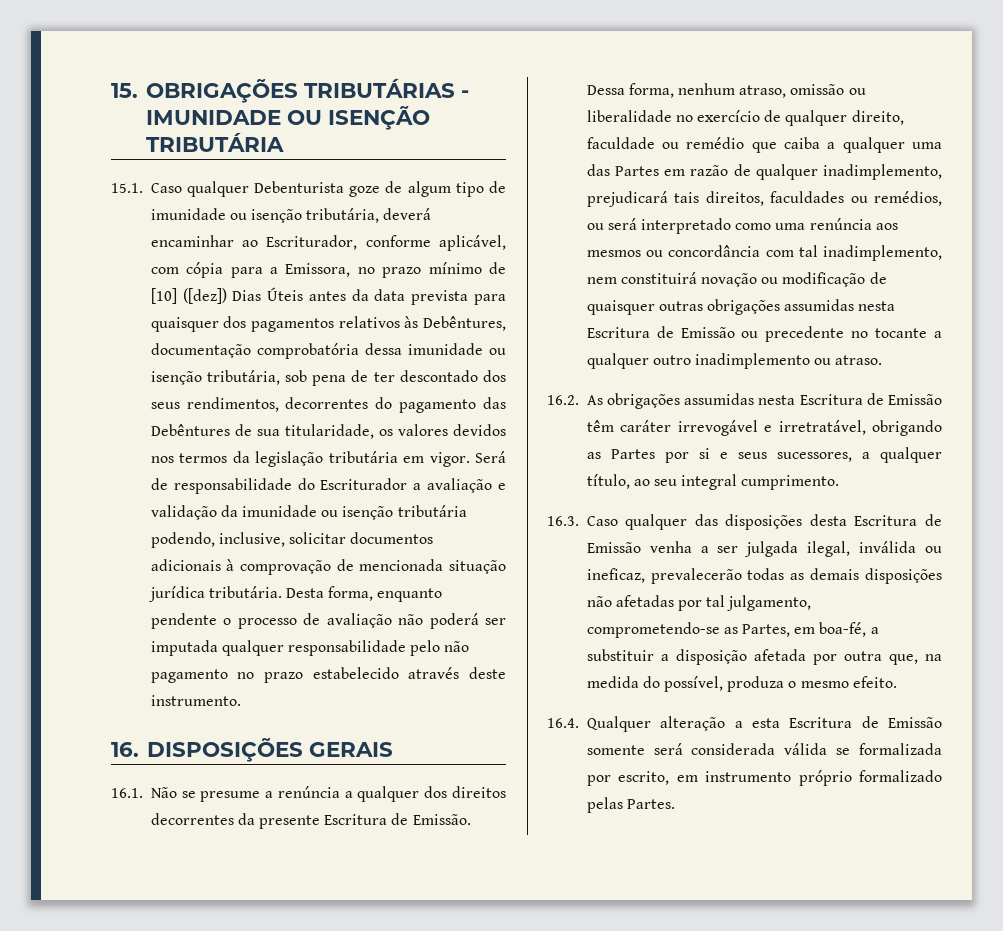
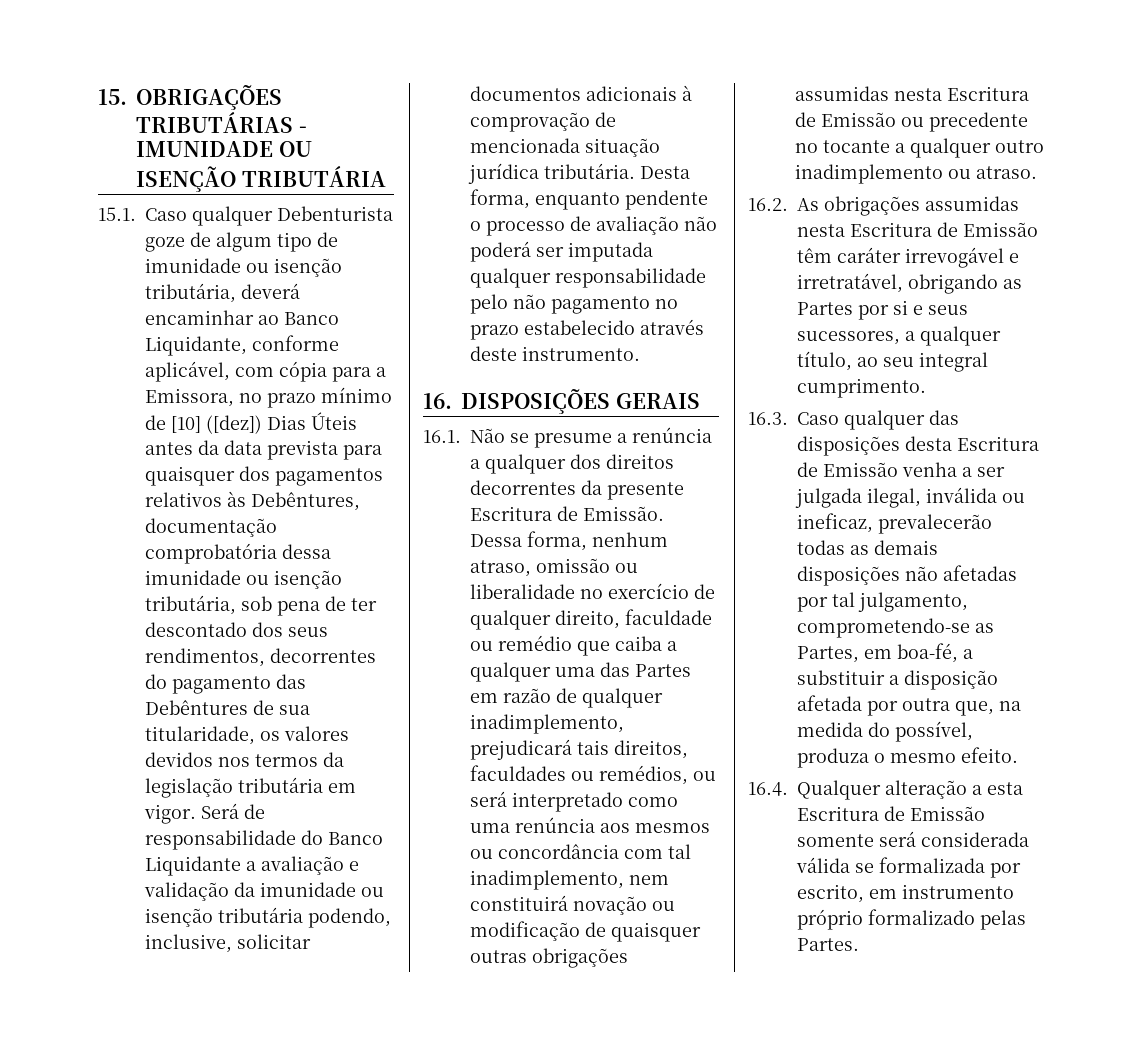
- 15.1. Caso qualquer Debenturista goze de algum tipo de imunidade ou isenção tributária, deverá encaminhar ao Escriturador, conforme aplicável, com cópia para a Emissora, no prazo mínimo de [10] ([dez]) Dias Úteis antes da data prevista para quaisquer dos pagamentos relativos às Debêntures, documentação comprobatória dessa imunidade ou isenção tributária, sob pena de ter descontado dos seus rendimentos, decorrentes do pagamento das Debêntures de sua titularidade, os valores devidos nos termos da legislação tributária em vigor.
+ 15.1. Caso qualquer Debenturista goze de algum tipo de imunidade ou isenção tributária, deverá encaminhar ao Banco Liquidante, conforme aplicável, com cópia para a Emissora, no prazo mínimo de [10] ([dez]) Dias Úteis antes da data prevista para quaisquer dos pagamentos relativos às Debêntures, documentação comprobatória dessa imunidade ou isenção tributária, sob pena de ter descontado dos seus rendimentos, decorrentes do pagamento das Debêntures de sua titularidade, os valores devidos nos termos da legislação tributária em vigor.
- Será de responsabilidade do Escriturador a avaliação e validação da imunidade ou isenção tributária podendo, inclusive, solicitar documentos adicionais à comprovação de mencionada situação jurídica tributária.
+ Será de responsabilidade do Banco Liquidante a avaliação e validação da imunidade ou isenção tributária podendo, inclusive, solicitar documentos adicionais à comprovação de mencionada situação jurídica tributária.

